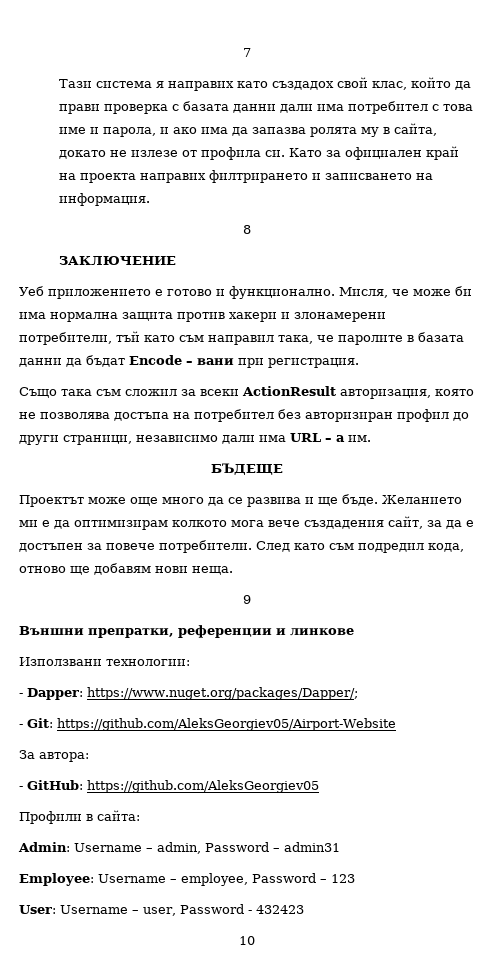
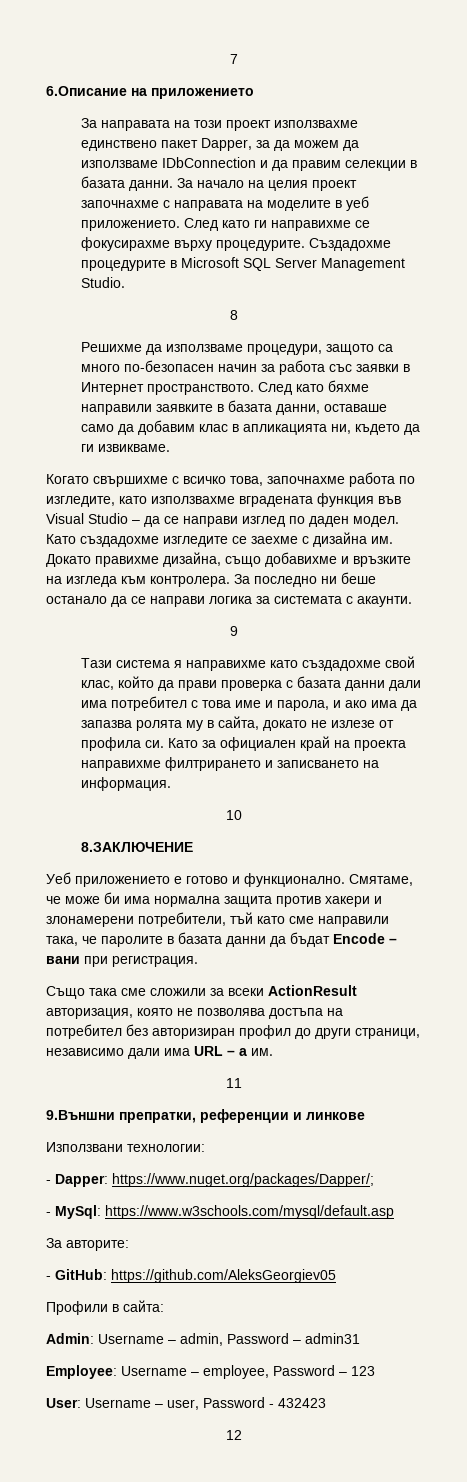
+ 6.Описание на приложението
+ За направата на този проект използвахме единствено пакет Dapper, за да можем да използваме IDbConnection и да правим селекции в базата данни. За начало на целия проект започнахме с направата на моделите в уеб приложението. След като ги направихме се фокусирахме върху процедурите. Създадохме процедурите в Microsoft SQL Server Management Studio.
+ 8
+ Решихме да използваме процедури, защото са много по-безопасен начин за работа със заявки в Интернет пространството. След като бяхме направили заявките в базата данни, оставаше само да добавим клас в апликацията ни, където да ги извикваме.
+ Когато свършихме с всичко това, започнахме работа по изгледите, като използвахме вградената функция във Visual Studio – да се направи изглед по даден модел. Като създадохме изгледите се заехме с дизайна им. Докато правихме дизайна, също добавихме и връзките на изгледа към контролера. За последно ни беше останало да се направи логика за системата с акаунти.
+ 9
- Тази система я направих като създадох свой клас, който да прави проверка с базата данни дали има потребител с това име и парола, и ако има да запазва ролята му в сайта, докато не излезе от профила си.
+ Тази система я направихме като създадохме свой клас, който да прави проверка с базата данни дали има потребител с това име и парола, и ако има да запазва ролята му в сайта, докато не излезе от профила си.
- Като за официален край на проекта направих филтрирането и записването на информация.
+ Като за официален край на проекта направихме филтрирането и записването на информация.
- 8
- ЗАКЛЮЧЕНИЕ
+ 10
+ 8.ЗАКЛЮЧЕНИЕ
- Мисля, че може би има нормална защита против хакери и злонамерени потребители, тъй като съм направил така, че паролите в базата данни да бъдат Encode – вани при регистрация.
+ Смятаме, че може би има нормална защита против хакери и злонамерени потребители, тъй като сме направили така, че паролите в базата данни да бъдат Encode – вани при регистрация.
- Също така съм сложил за всеки ActionResult авторизация, която не позволява достъпа на потребител без авторизиран профил до други страници, независимо дали има URL – а им.
+ Също така сме сложили за всеки ActionResult авторизация, която не позволява достъпа на потребител без авторизиран профил до други страници, независимо дали има URL – а им.
- БЪДЕЩЕ
- Проектът може още много да се развива и ще бъде. Желанието ми е да оптимизирам колкото мога вече създадения сайт, за да е достъпен за повече потребители. След като съм подредил кода, отново ще добавям нови неща.
- 9
- Външни препратки, референции и линкове
+ 11
+ 9.Външни препратки, референции и линкове
- - Git: https://github.com/AleksGeorgiev05/Airport-Website
- За автора:
+ - MySql: https://www.w3schools.com/mysql/default.asp
+ За авторите:
- 10
+ 12

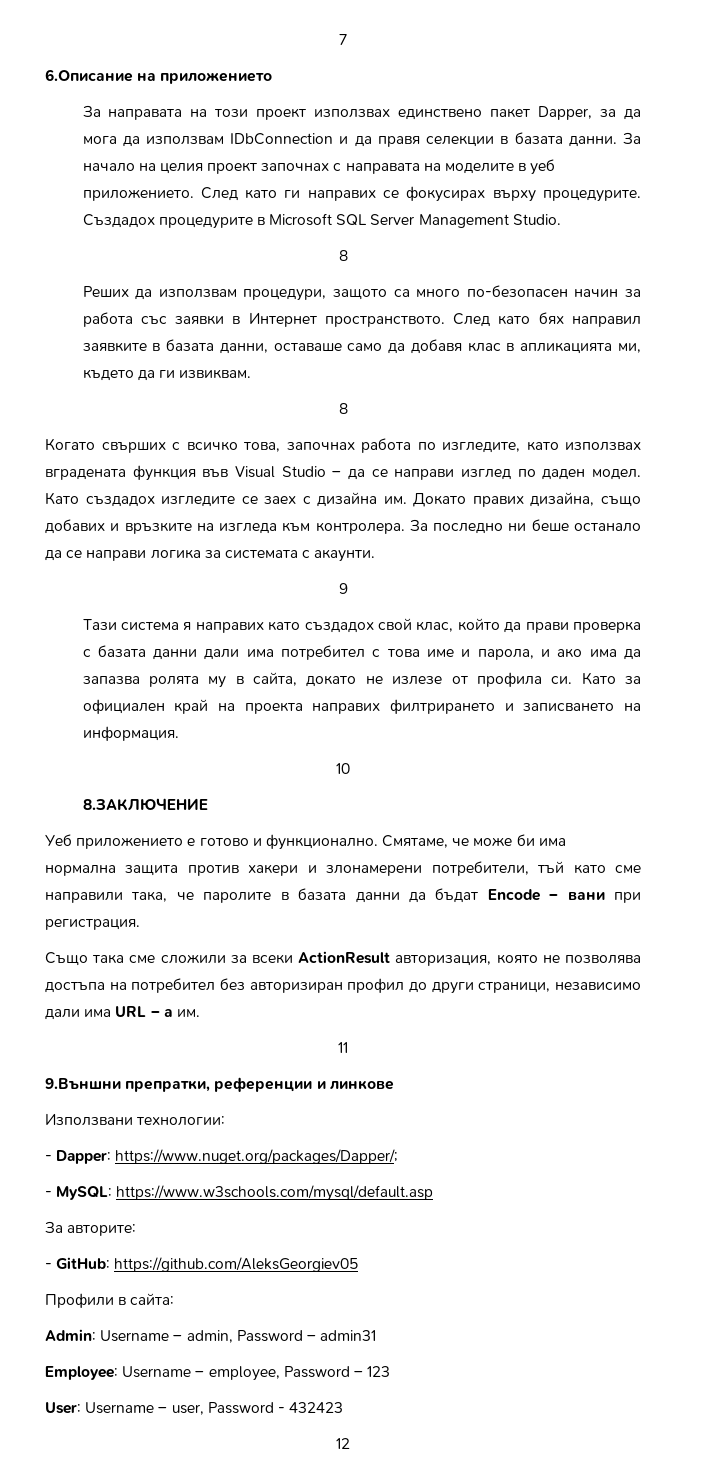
- За направата на този проект използвахме единствено пакет Dapper, за да можем да използваме IDbConnection и да правим селекции в базата данни.
+ За направата на този проект използвах единствено пакет Dapper, за да мога да използвам IDbConnection и да правя селекции в базата данни.
- За начало на целия проект започнахме с направата на моделите в уеб приложението.
+ За начало на целия проект започнах с направата на моделите в уеб приложението.
- След като ги направихме се фокусирахме върху процедурите.
+ След като ги направих се фокусирах върху процедурите.
- Създадохме процедурите в Microsoft SQL Server Management Studio.
+ Създадох процедурите в Microsoft SQL Server Management Studio.
- Решихме да използваме процедури, защото са много по-безопасен начин за работа със заявки в Интернет пространството.
+ Реших да използвам процедури, защото са много по-безопасен начин за работа със заявки в Интернет пространството.
- След като бяхме направили заявките в базата данни, оставаше само да добавим клас в апликацията ни, където да ги извикваме.
+ След като бях направил заявките в базата данни, оставаше само да добавя клас в апликацията ми, където да ги извиквам.
+ 8
- Когато свършихме с всичко това, започнахме работа по изгледите, като използвахме вградената функция във Visual Studio – да се направи изглед по даден модел.
+ Когато свърших с всичко това, започнах работа по изгледите, като използвах вградената функция във Visual Studio – да се направи изглед по даден модел.
- Като създадохме изгледите се заехме с дизайна им. Докато правихме дизайна, също добавихме и връзките на изгледа към контролера.
+ Като създадох изгледите се заех с дизайна им. Докато правих дизайна, също добавих и връзките на изгледа към контролера.
- Тази система я направихме като създадохме свой клас, който да прави проверка с базата данни дали има потребител с това име и парола, и ако има да запазва ролята му в сайта, докато не излезе от профила си.
+ Тази система я направих като създадох свой клас, който да прави проверка с базата данни дали има потребител с това име и парола, и ако има да запазва ролята му в сайта, докато не излезе от профила си.
- Като за официален край на проекта направихме филтрирането и записването на информация.
+ Като за официален край на проекта направих филтрирането и записването на информация.
- - MySql: https://www.w3schools.com/mysql/default.asp
+ - MySQL: https://www.w3schools.com/mysql/default.asp

